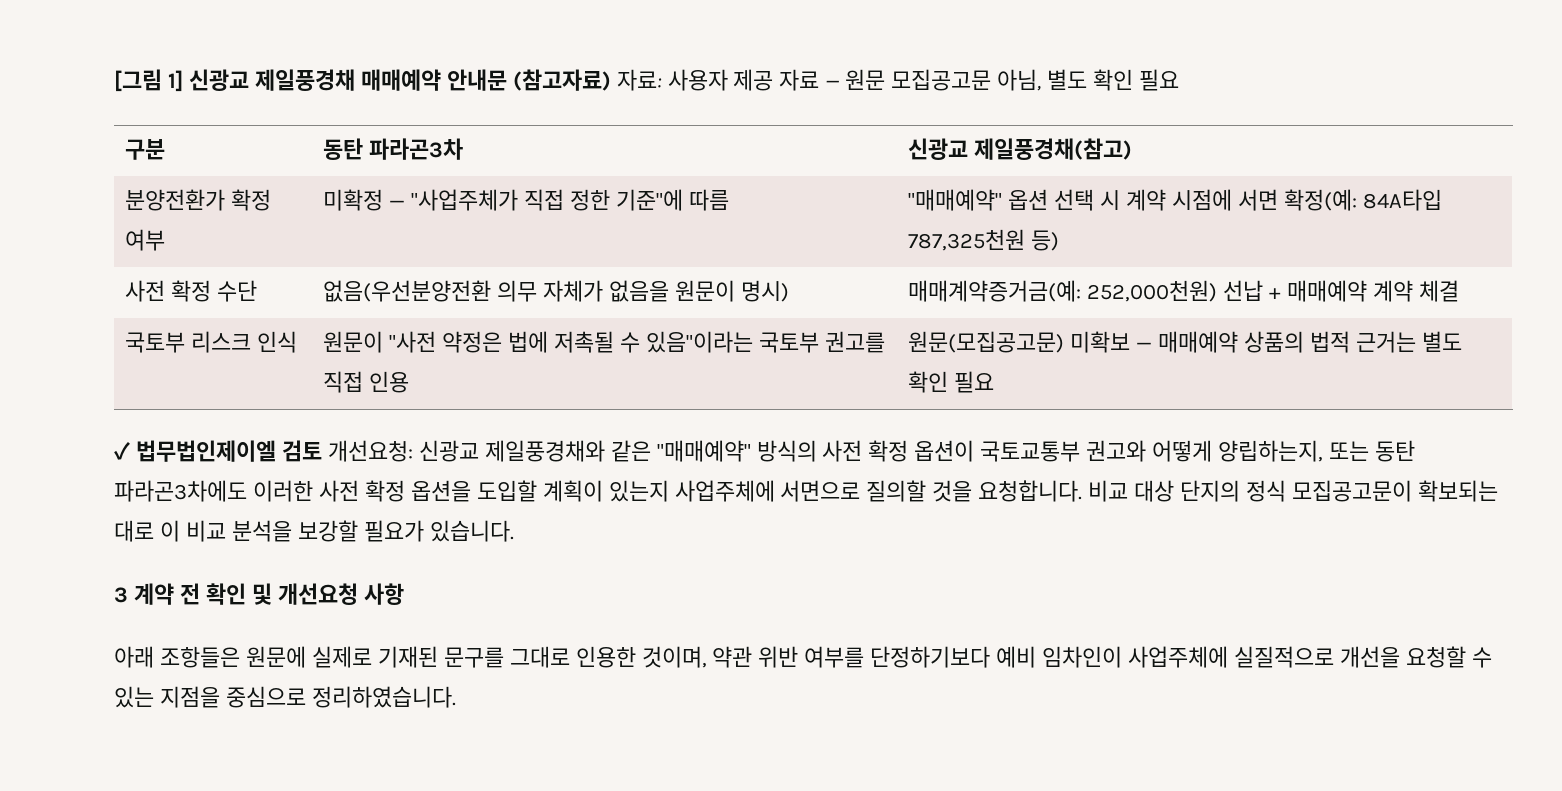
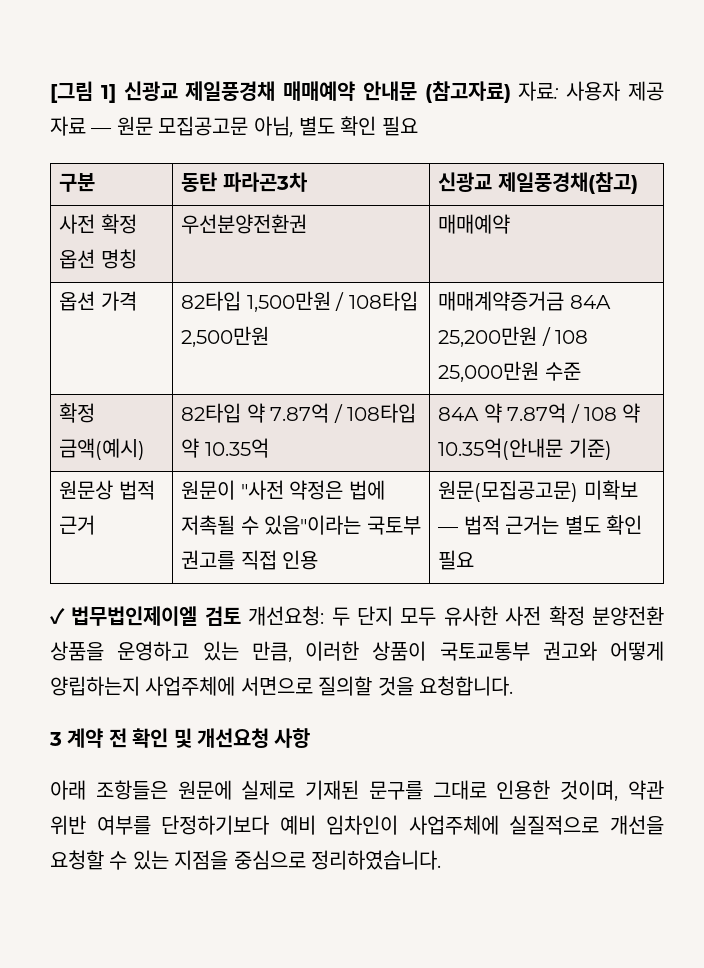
- 분양전환가 확정 여부 | 미확정 — "사업주체가 직접 정한 기준"에 따름 | "매매예약" 옵션 선택 시 계약 시점에 서면 확정(예: 84A타입 787,325천원 등)
- 사전 확정 수단 | 없음(우선분양전환 의무 자체가 없음을 원문이 명시) | 매매계약증거금(예: 252,000천원) 선납 + 매매예약 계약 체결
- 국토부 리스크 인식 | 원문이 "사전 약정은 법에 저촉될 수 있음"이라는 국토부 권고를 직접 인용 | 원문(모집공고문) 미확보 — 매매예약 상품의 법적 근거는 별도 확인 필요
+ 사전 확정 옵션 명칭 | 우선분양전환권 | 매매예약
+ 옵션 가격 | 82타입 1,500만원 / 108타입 2,500만원 | 매매계약증거금 84A 25,200만원 / 108 25,000만원 수준
+ 확정 금액(예시) | 82타입 약 7.87억 / 108타입 약 10.35억 | 84A 약 7.87억 / 108 약 10.35억(안내문 기준)
+ 원문상 법적 근거 | 원문이 "사전 약정은 법에 저촉될 수 있음"이라는 국토부 권고를 직접 인용 | 원문(모집공고문) 미확보 — 법적 근거는 별도 확인 필요
- ✓ 법무법인제이엘 검토 개선요청: 신광교 제일풍경채와 같은 "매매예약" 방식의 사전 확정 옵션이 국토교통부 권고와 어떻게 양립하는지, 또는 동탄 파라곤3차에도 이러한 사전 확정 옵션을 도입할 계획이 있는지 사업주체에 서면으로 질의할 것을 요청합니다. 비교 대상 단지의 정식 모집공고문이 확보되는 대로 이 비교 분석을 보강할 필요가 있습니다.
+ ✓ 법무법인제이엘 검토 개선요청: 두 단지 모두 유사한 사전 확정 분양전환 상품을 운영하고 있는 만큼, 이러한 상품이 국토교통부 권고와 어떻게 양립하는지 사업주체에 서면으로 질의할 것을 요청합니다.

